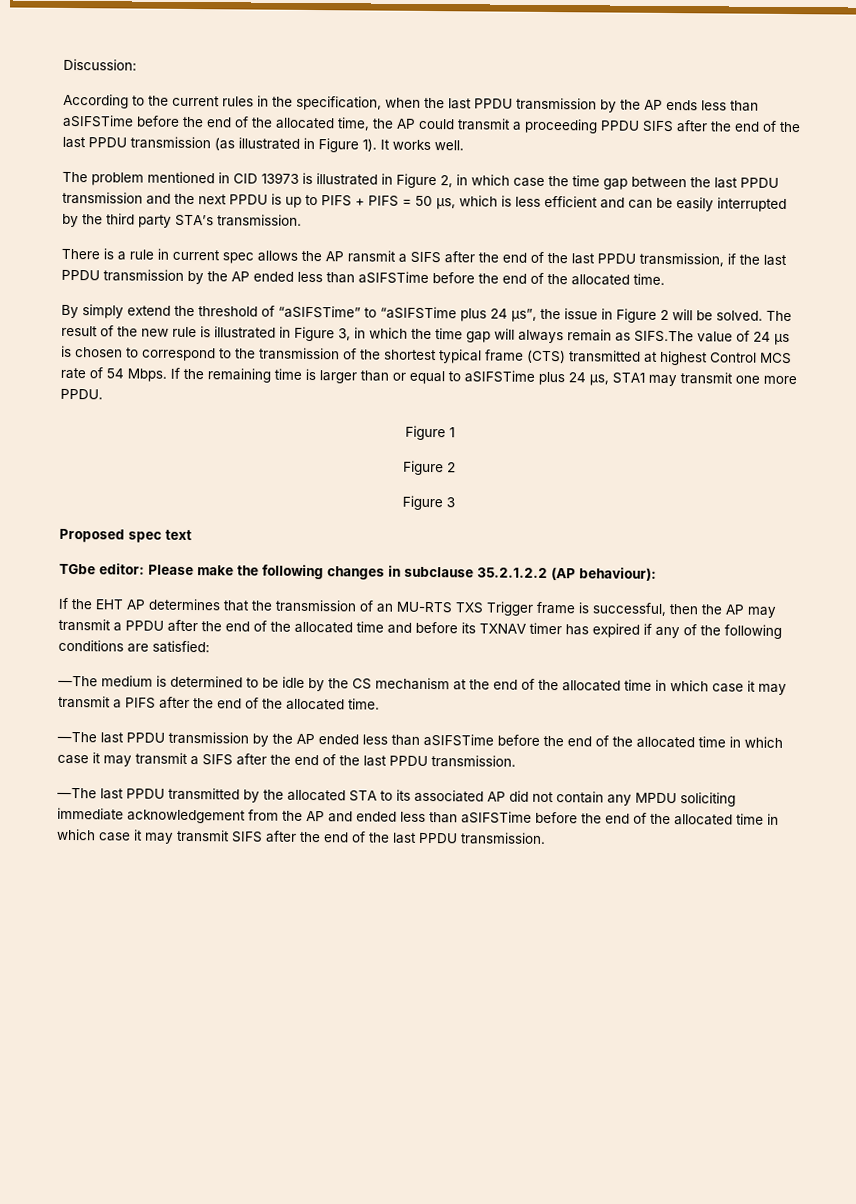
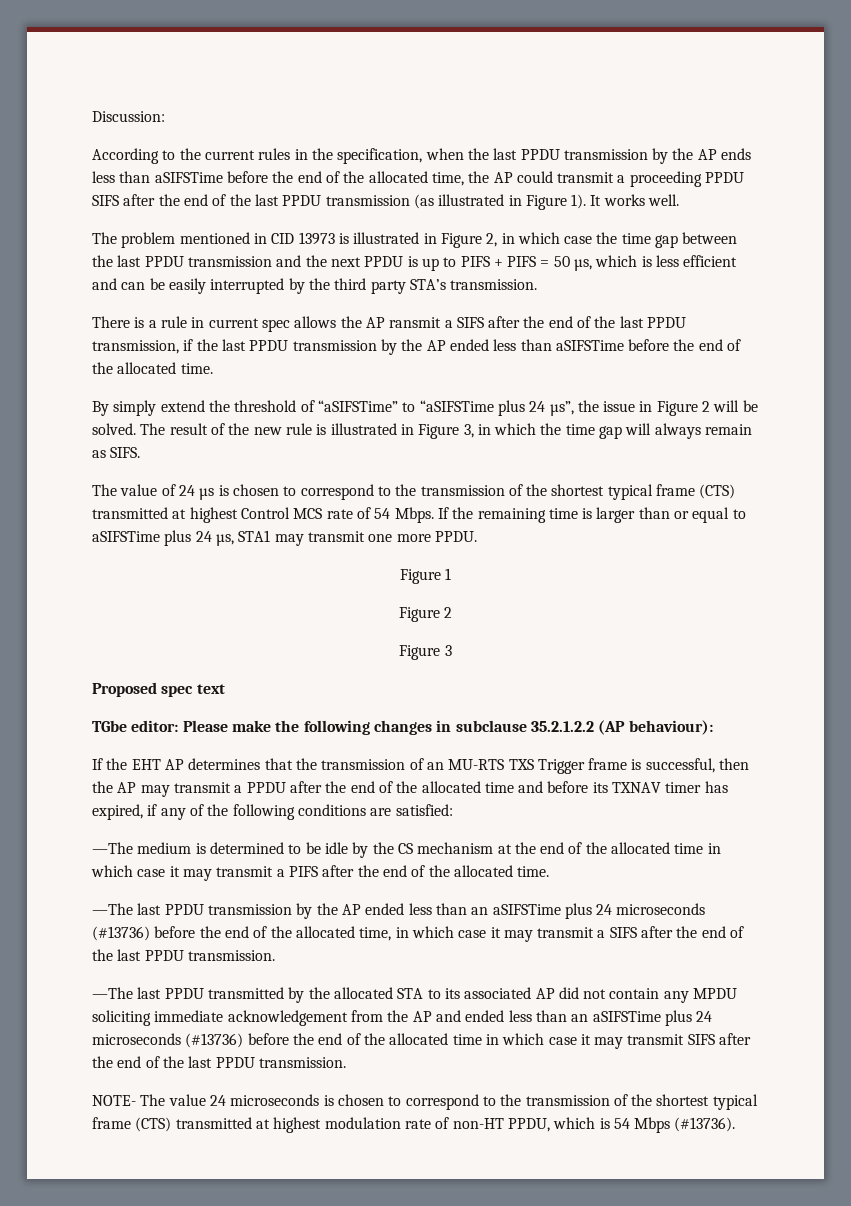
- The result of the new rule is illustrated in Figure 3, in which the time gap will always remain as SIFS.The value of 24 µs is chosen to correspond to the transmission of the shortest typical frame (CTS) transmitted at highest Control MCS rate of 54 Mbps.
+ The result of the new rule is illustrated in Figure 3, in which the time gap will always remain as SIFS.
+ The value of 24 µs is chosen to correspond to the transmission of the shortest typical frame (CTS) transmitted at highest Control MCS rate of 54 Mbps.
- If the EHT AP determines that the transmission of an MU-RTS TXS Trigger frame is successful, then the AP may transmit a PPDU after the end of the allocated time and before its TXNAV timer has expired if any of the following conditions are satisfied:
+ If the EHT AP determines that the transmission of an MU-RTS TXS Trigger frame is successful, then the AP may transmit a PPDU after the end of the allocated time and before its TXNAV timer has expired, if any of the following conditions are satisfied:
- —The last PPDU transmission by the AP ended less than aSIFSTime before the end of the allocated time in which case it may transmit a SIFS after the end of the last PPDU transmission.
+ —The last PPDU transmission by the AP ended less than an aSIFSTime plus 24 microseconds (#13736) before the end of the allocated time, in which case it may transmit a SIFS after the end of the last PPDU transmission.
- —The last PPDU transmitted by the allocated STA to its associated AP did not contain any MPDU soliciting immediate acknowledgement from the AP and ended less than aSIFSTime before the end of the allocated time in which case it may transmit SIFS after the end of the last PPDU transmission.
+ —The last PPDU transmitted by the allocated STA to its associated AP did not contain any MPDU soliciting immediate acknowledgement from the AP and ended less than an aSIFSTime plus 24 microseconds (#13736) before the end of the allocated time in which case it may transmit SIFS after the end of the last PPDU transmission.
+ NOTE- The value 24 microseconds is chosen to correspond to the transmission of the shortest typical frame (CTS) transmitted at highest modulation rate of non-HT PPDU, which is 54 Mbps (#13736).

